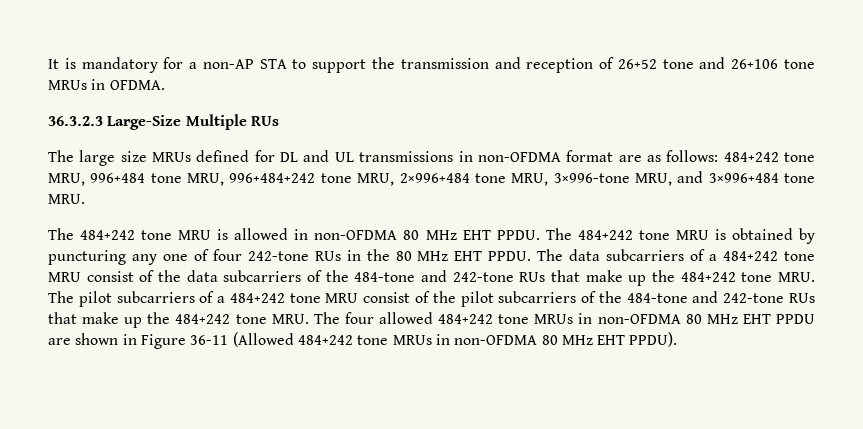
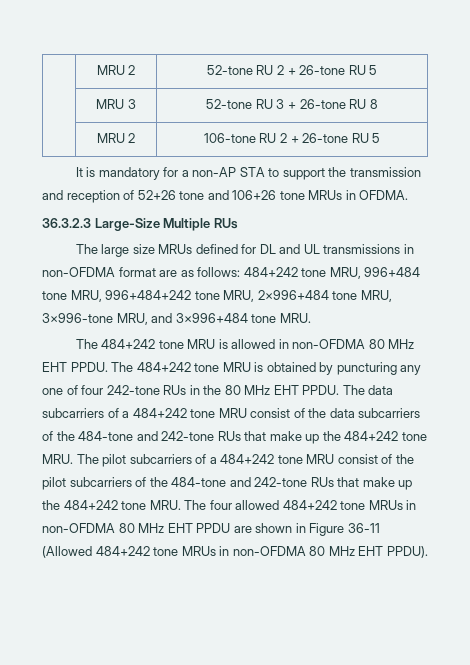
+ | MRU 2 | 52-tone RU 2 + 26-tone RU 5
+ | MRU 3 | 52-tone RU 3 + 26-tone RU 8
+ | MRU 2 | 106-tone RU 2 + 26-tone RU 5
- It is mandatory for a non-AP STA to support the transmission and reception of 26+52 tone and 26+106 tone MRUs in OFDMA.
+ It is mandatory for a non-AP STA to support the transmission and reception of 52+26 tone and 106+26 tone MRUs in OFDMA.

